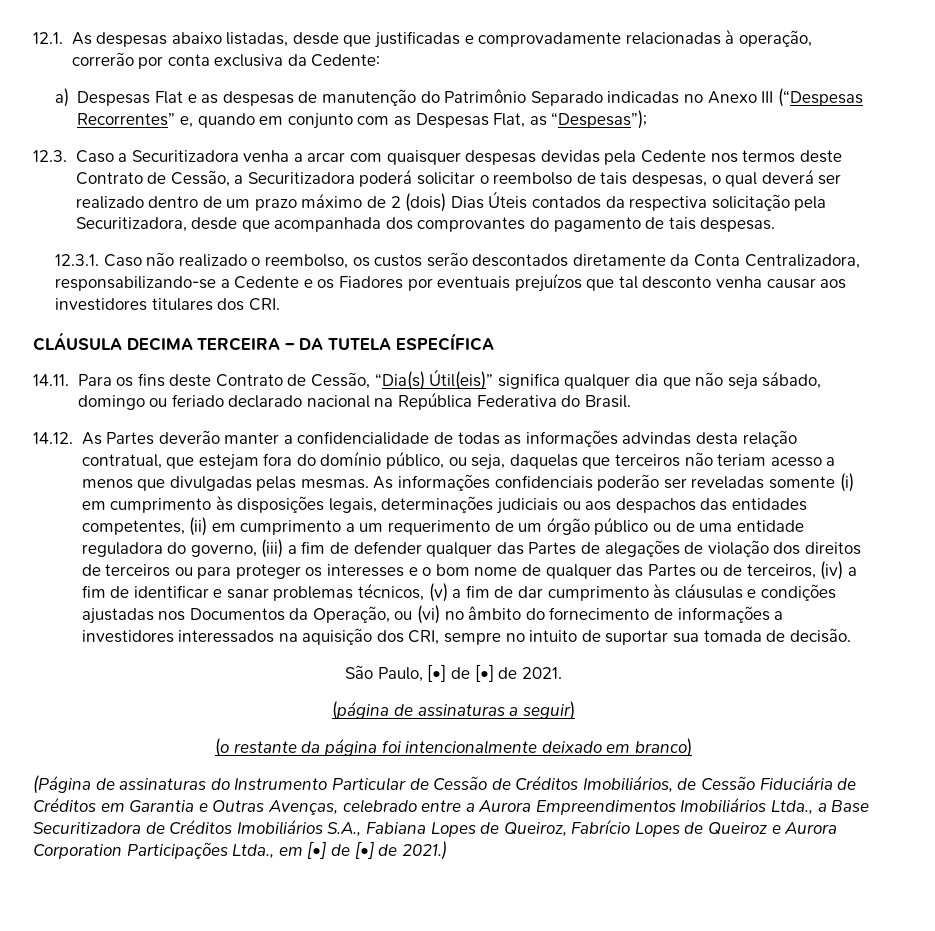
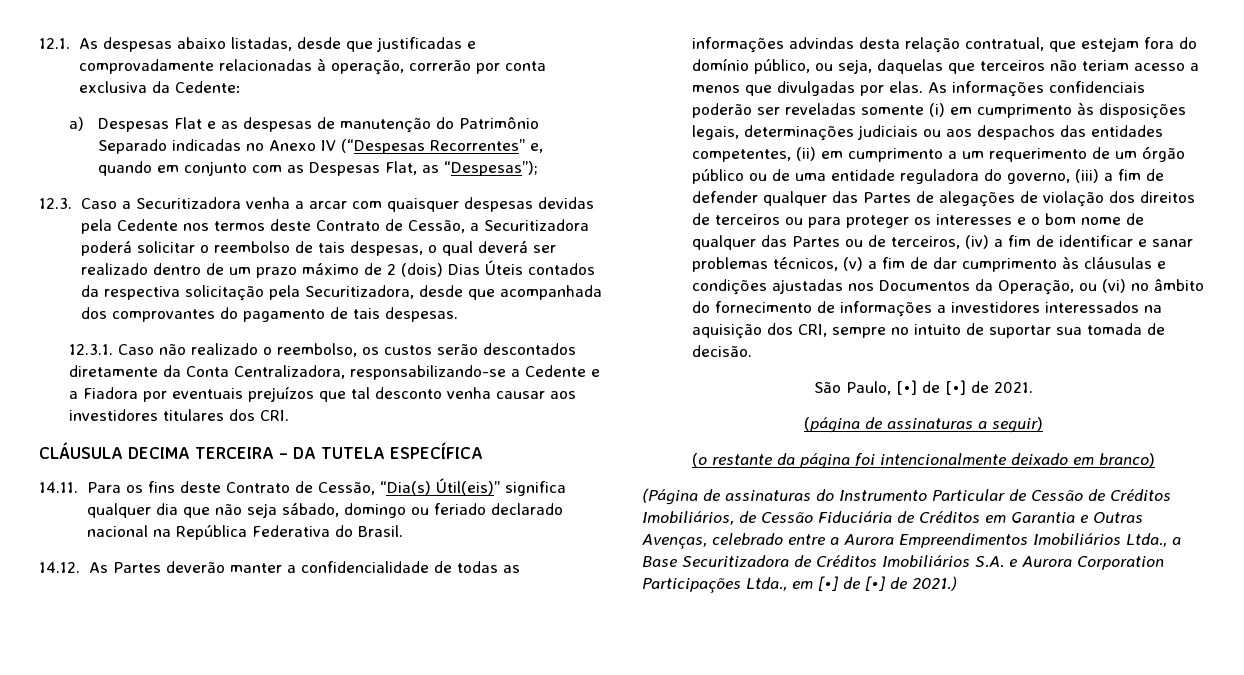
- a) Despesas Flat e as despesas de manutenção do Patrimônio Separado indicadas no Anexo III (“Despesas Recorrentes” e, quando em conjunto com as Despesas Flat, as “Despesas”);
+ a) Despesas Flat e as despesas de manutenção do Patrimônio Separado indicadas no Anexo IV (“Despesas Recorrentes” e, quando em conjunto com as Despesas Flat, as “Despesas”);
- 12.3.1. Caso não realizado o reembolso, os custos serão descontados diretamente da Conta Centralizadora, responsabilizando-se a Cedente e os Fiadores por eventuais prejuízos que tal desconto venha causar aos investidores titulares dos CRI.
+ 12.3.1. Caso não realizado o reembolso, os custos serão descontados diretamente da Conta Centralizadora, responsabilizando-se a Cedente e a Fiadora por eventuais prejuízos que tal desconto venha causar aos investidores titulares dos CRI.
- 14.12. As Partes deverão manter a confidencialidade de todas as informações advindas desta relação contratual, que estejam fora do domínio público, ou seja, daquelas que terceiros não teriam acesso a menos que divulgadas pelas mesmas.
+ 14.12. As Partes deverão manter a confidencialidade de todas as informações advindas desta relação contratual, que estejam fora do domínio público, ou seja, daquelas que terceiros não teriam acesso a menos que divulgadas por elas.
- (Página de assinaturas do Instrumento Particular de Cessão de Créditos Imobiliários, de Cessão Fiduciária de Créditos em Garantia e Outras Avenças, celebrado entre a Aurora Empreendimentos Imobiliários Ltda., a Base Securitizadora de Créditos Imobiliários S.A., Fabiana Lopes de Queiroz, Fabrício Lopes de Queiroz e Aurora Corporation Participações Ltda., em [•] de [•] de 2021.)
+ (Página de assinaturas do Instrumento Particular de Cessão de Créditos Imobiliários, de Cessão Fiduciária de Créditos em Garantia e Outras Avenças, celebrado entre a Aurora Empreendimentos Imobiliários Ltda., a Base Securitizadora de Créditos Imobiliários S.A. e Aurora Corporation Participações Ltda., em [•] de [•] de 2021.)

